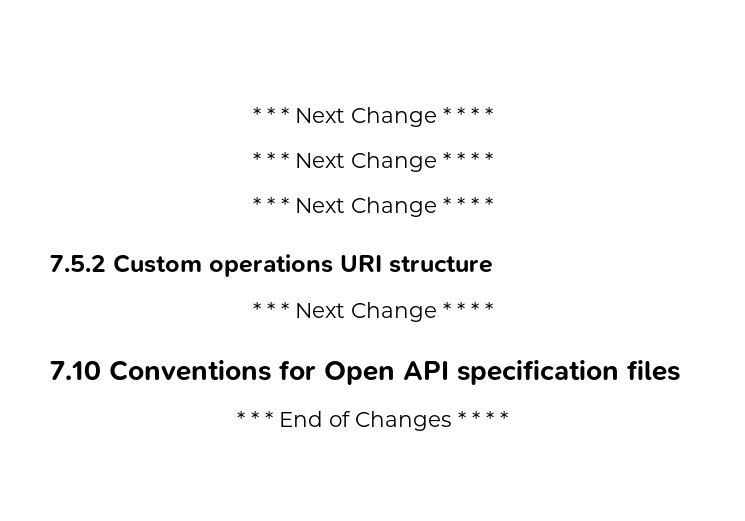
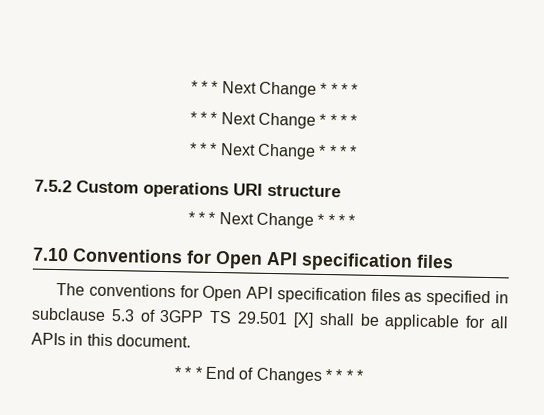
+ The conventions for Open API specification files as specified in subclause 5.3 of 3GPP TS 29.501 [X] shall be applicable for all APIs in this document.

